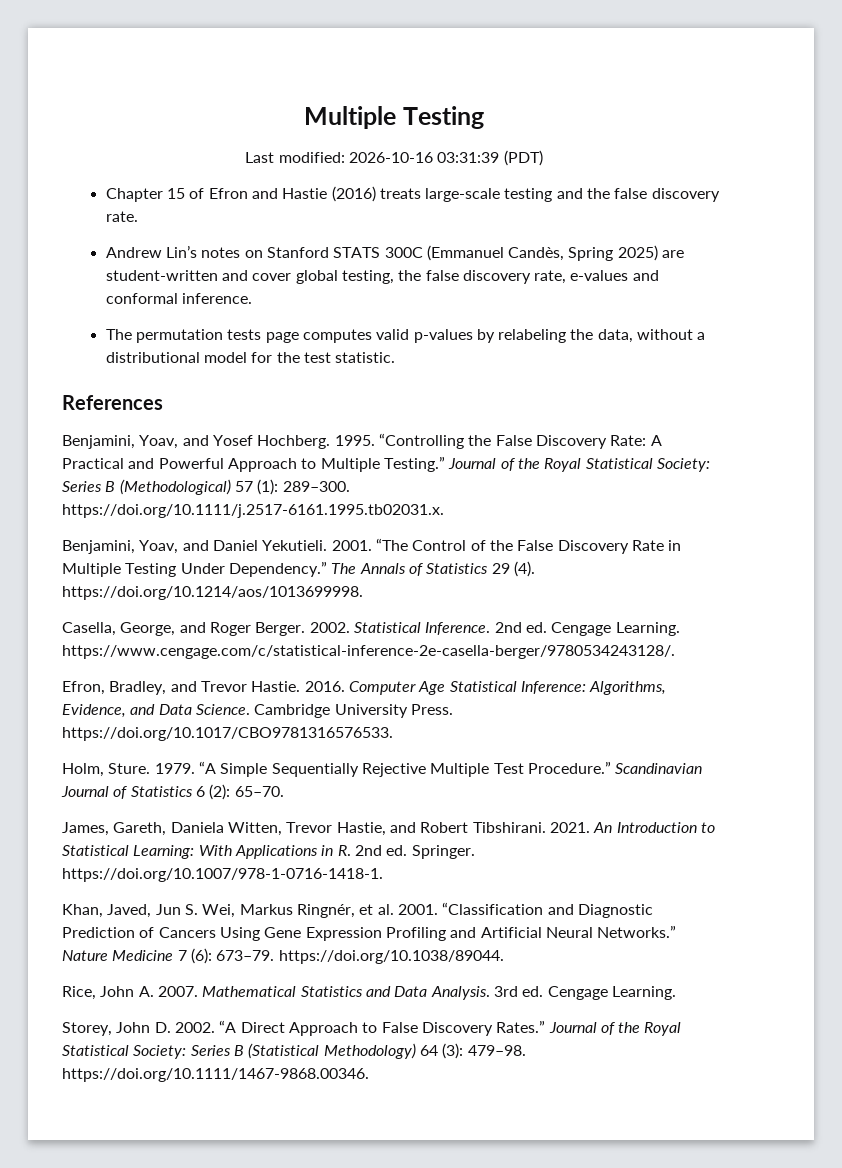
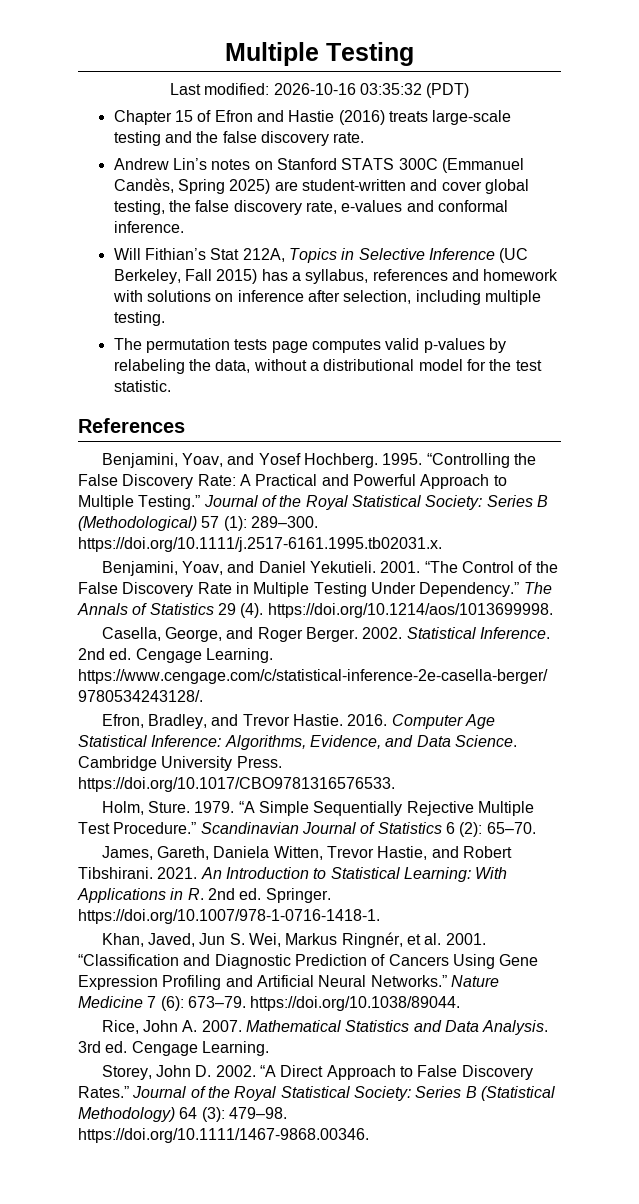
- Last modified: 2026-10-16 03:31:39 (PDT)
+ Last modified: 2026-10-16 03:35:32 (PDT)
+ Will Fithian’s Stat 212A, Topics in Selective Inference (UC Berkeley, Fall 2015) has a syllabus, references and homework with solutions on inference after selection, including multiple testing.

